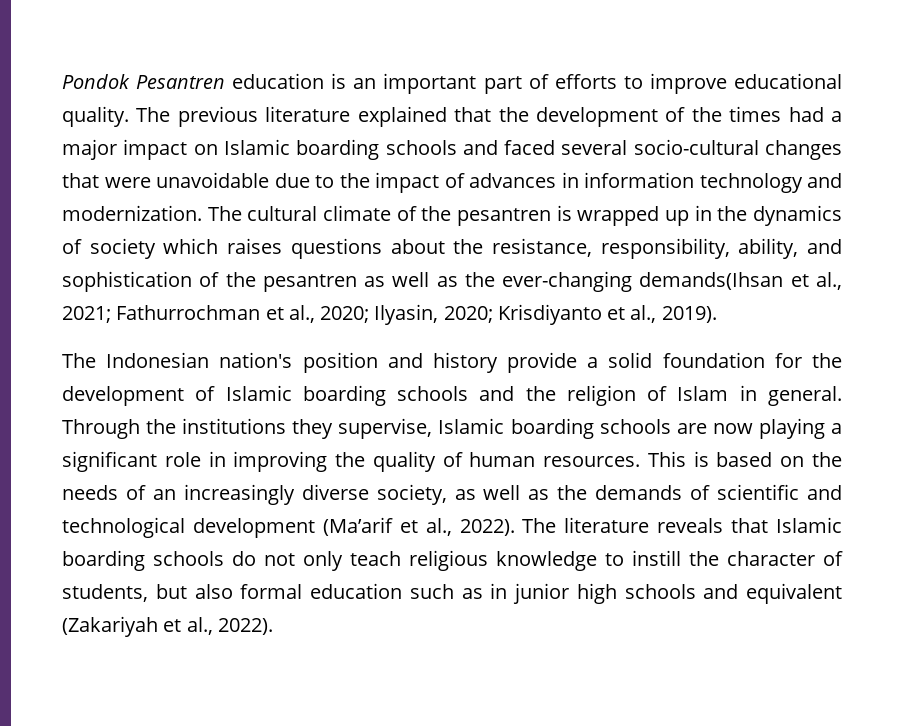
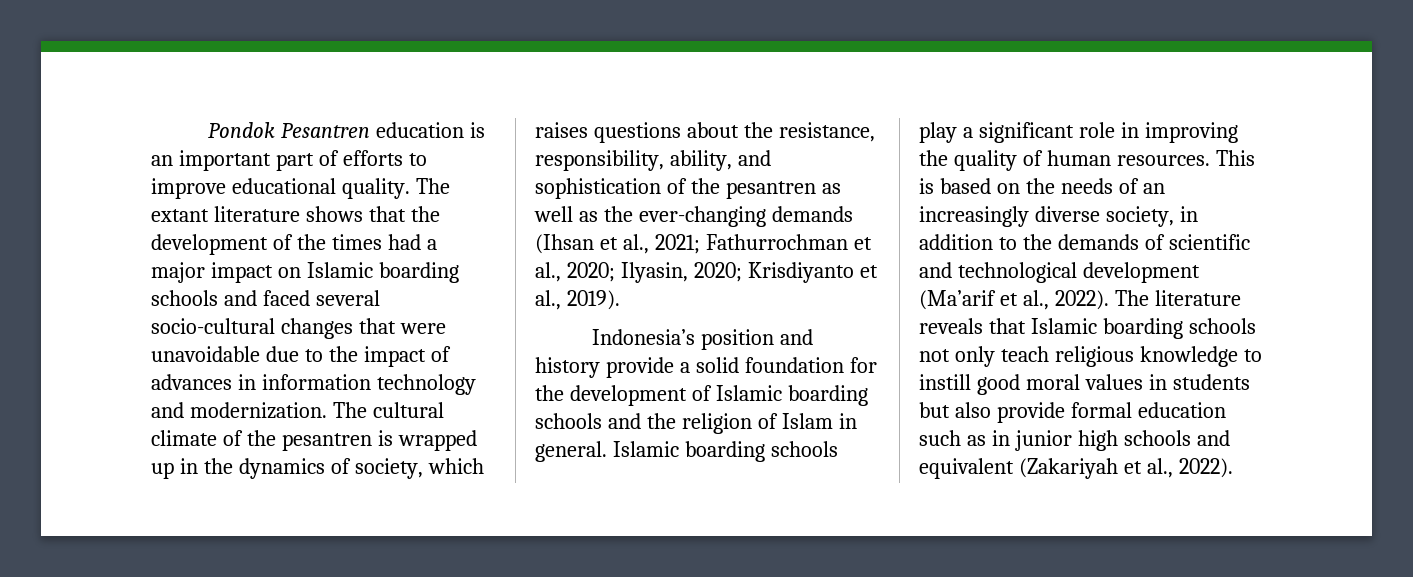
- The previous literature explained that the development of the times had a major impact on Islamic boarding schools and faced several socio-cultural changes that were unavoidable due to the impact of advances in information technology and modernization.
+ The extant literature shows that the development of the times had a major impact on Islamic boarding schools and faced several socio-cultural changes that were unavoidable due to the impact of advances in information technology and modernization.
- The cultural climate of the pesantren is wrapped up in the dynamics of society which raises questions about the resistance, responsibility, ability, and sophistication of the pesantren as well as the ever-changing demands(Ihsan et al., 2021; Fathurrochman et al., 2020; Ilyasin, 2020; Krisdiyanto et al., 2019).
+ The cultural climate of the pesantren is wrapped up in the dynamics of society, which raises questions about the resistance, responsibility, ability, and sophistication of the pesantren as well as the ever-changing demands (Ihsan et al., 2021; Fathurrochman et al., 2020; Ilyasin, 2020; Krisdiyanto et al., 2019).
- The Indonesian nation's position and history provide a solid foundation for the development of Islamic boarding schools and the religion of Islam in general.
+ Indonesia’s position and history provide a solid foundation for the development of Islamic boarding schools and the religion of Islam in general.
- Through the institutions they supervise, Islamic boarding schools are now playing a significant role in improving the quality of human resources.
+ Islamic boarding schools play a significant role in improving the quality of human resources.
- This is based on the needs of an increasingly diverse society, as well as the demands of scientific and technological development (Ma’arif et al., 2022).
+ This is based on the needs of an increasingly diverse society, in addition to the demands of scientific and technological development (Ma’arif et al., 2022).
- The literature reveals that Islamic boarding schools do not only teach religious knowledge to instill the character of students, but also formal education such as in junior high schools and equivalent (Zakariyah et al., 2022).
+ The literature reveals that Islamic boarding schools not only teach religious knowledge to instill good moral values in students but also provide formal education such as in junior high schools and equivalent (Zakariyah et al., 2022).

